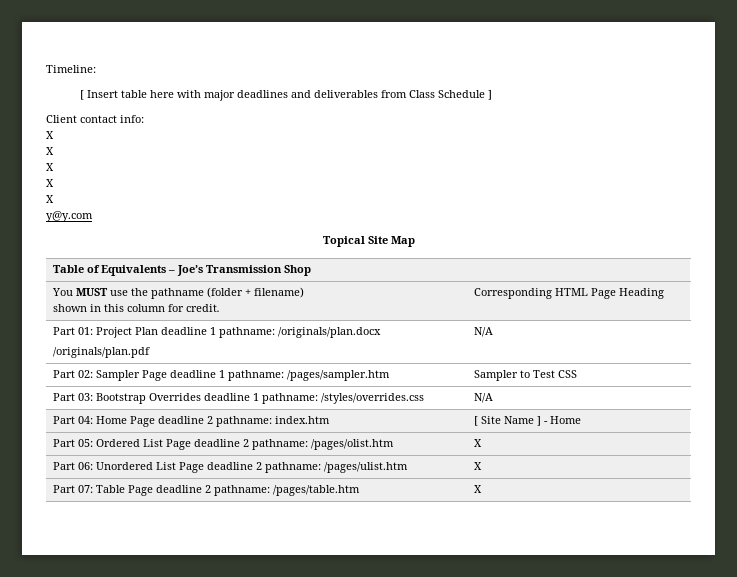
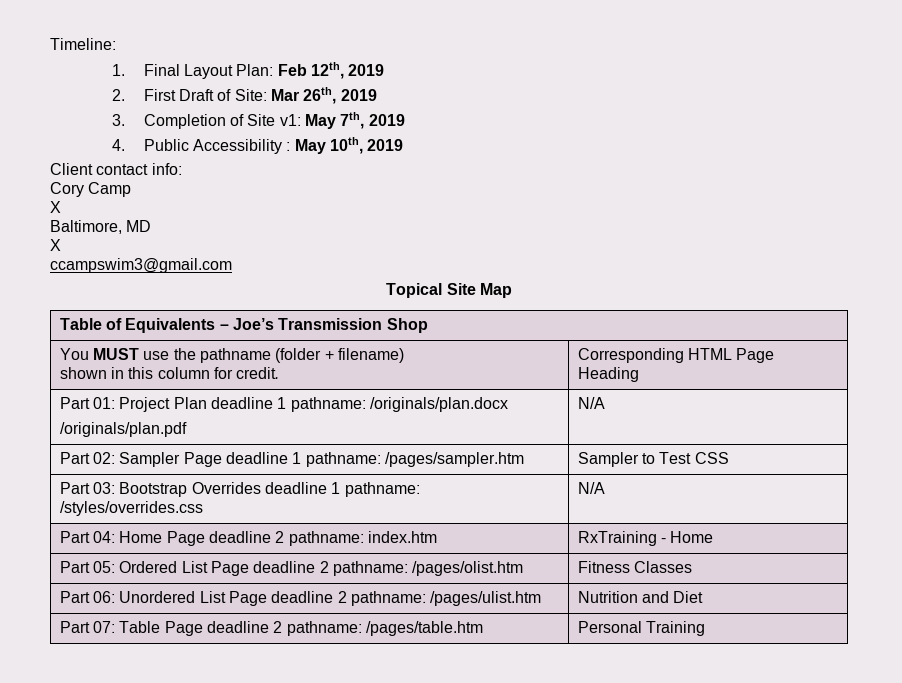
- [ Insert table here with major deadlines and deliverables from Class Schedule ]
+ 1. Final Layout Plan: Feb 12th, 2019
+ 2. First Draft of Site: Mar 26th, 2019
+ 3. Completion of Site v1: May 7th, 2019
+ 4. Public Accessibility : May 10th, 2019
  Client contact info:
+ Cory Camp
  X
+ Baltimore, MD
  X
- X
- X
- X
- y@y.com
+ ccampswim3@gmail.com
- Part 04: Home Page deadline 2 pathname: index.htm | [ Site Name ] - Home
+ Part 04: Home Page deadline 2 pathname: index.htm | RxTraining - Home
- Part 05: Ordered List Page deadline 2 pathname: /pages/olist.htm | X
+ Part 05: Ordered List Page deadline 2 pathname: /pages/olist.htm | Fitness Classes
- Part 06: Unordered List Page deadline 2 pathname: /pages/ulist.htm | X
+ Part 06: Unordered List Page deadline 2 pathname: /pages/ulist.htm | Nutrition and Diet
- Part 07: Table Page deadline 2 pathname: /pages/table.htm | X
+ Part 07: Table Page deadline 2 pathname: /pages/table.htm | Personal Training

